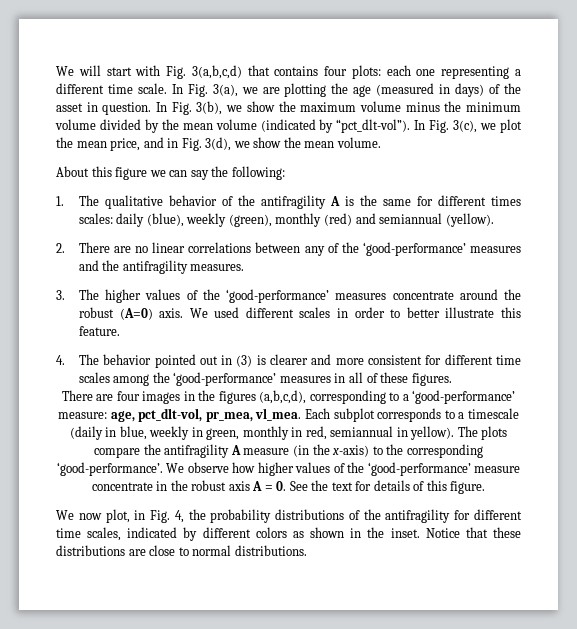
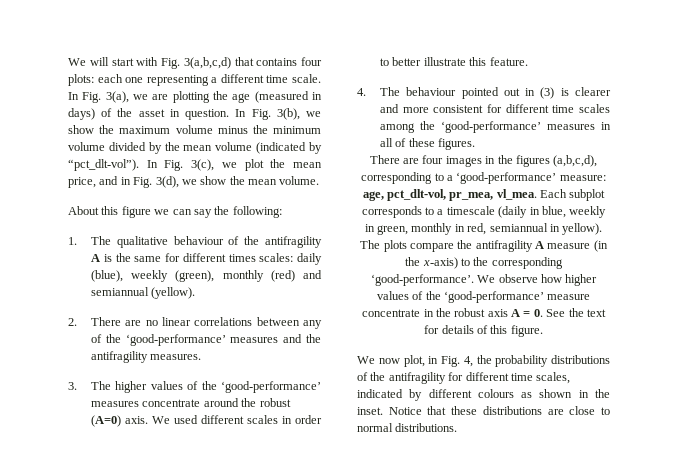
- 1. The qualitative behavior of the antifragility A is the same for different times scales: daily (blue), weekly (green), monthly (red) and semiannual (yellow).
+ 1. The qualitative behaviour of the antifragility A is the same for different times scales: daily (blue), weekly (green), monthly (red) and semiannual (yellow).
- 4. The behavior pointed out in (3) is clearer and more consistent for different time scales among the ‘good-performance’ measures in all of these figures.
+ 4. The behaviour pointed out in (3) is clearer and more consistent for different time scales among the ‘good-performance’ measures in all of these figures.
- We now plot, in Fig. 4, the probability distributions of the antifragility for different time scales, indicated by different colors as shown in the inset.
+ We now plot, in Fig. 4, the probability distributions of the antifragility for different time scales, indicated by different colours as shown in the inset.

